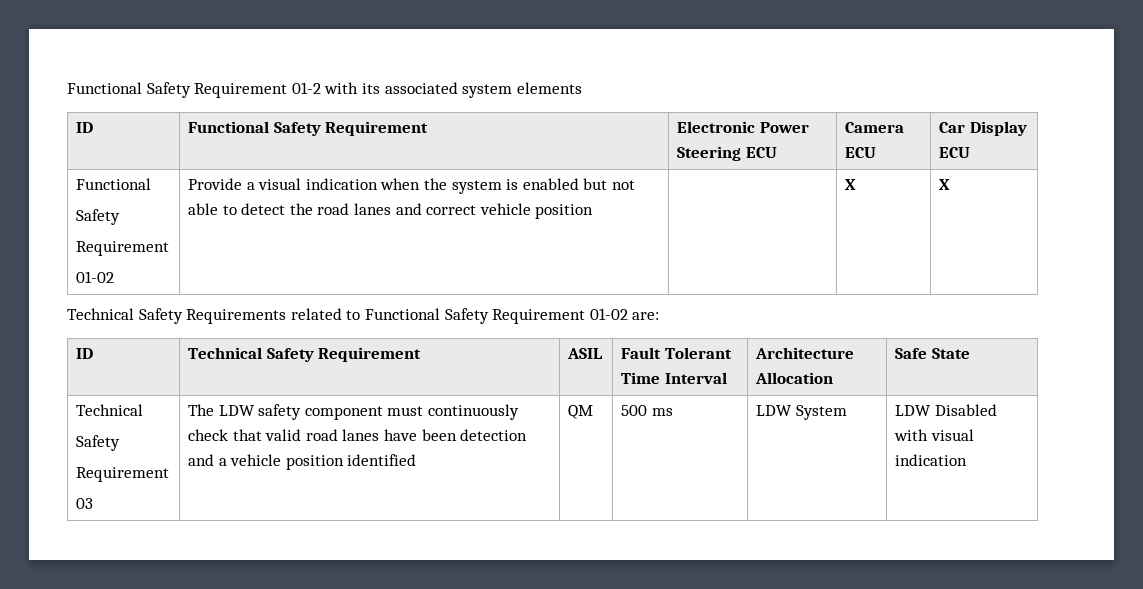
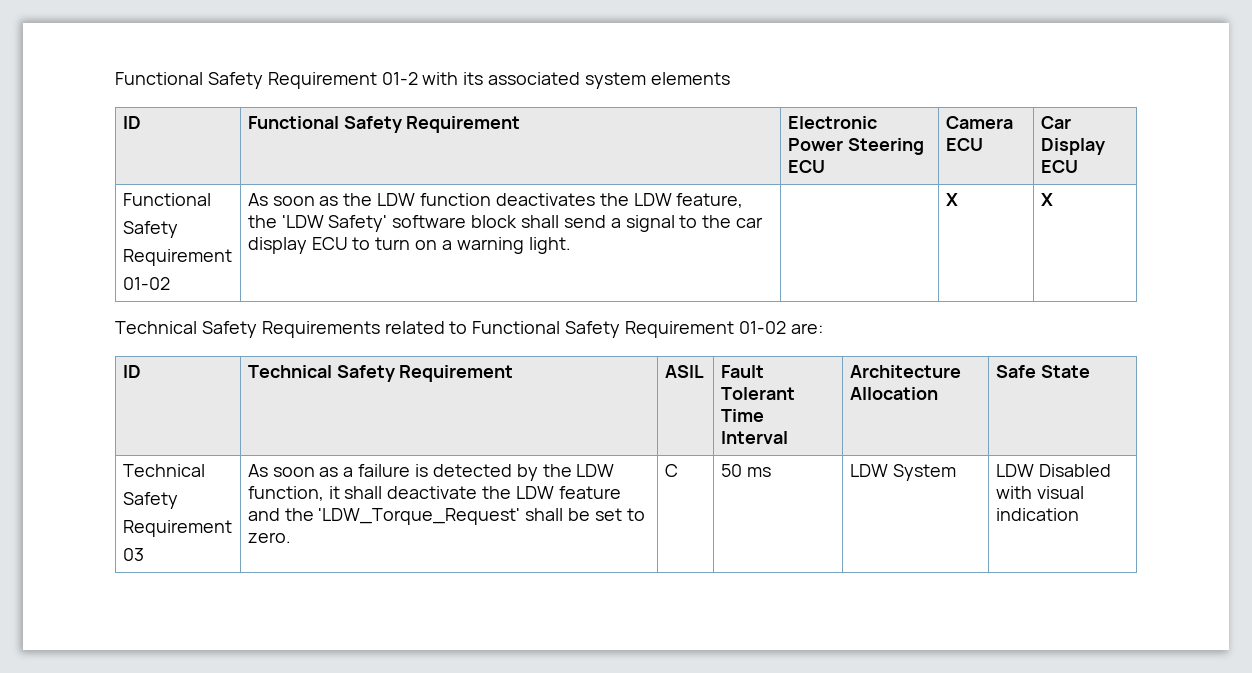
  ID | Functional Safety Requirement | Electronic Power Steering ECU | Camera ECU | Car Display ECU
  Functional
  Safety
  Requirement
- 01-02 | Provide a visual indication when the system is enabled but not able to detect the road lanes and correct vehicle position | | X | X
+ 01-02 | As soon as the LDW function deactivates the LDW feature, the 'LDW Safety' software block shall send a signal to the car display ECU to turn on a warning light. | | X | X
  ID | Technical Safety Requirement | ASIL | Fault Tolerant Time Interval | Architecture Allocation | Safe State
  Technical
  Safety
  Requirement
- 03 | The LDW safety component must continuously check that valid road lanes have been detection and a vehicle position identified | QM | 500 ms | LDW System | LDW Disabled with visual indication
+ 03 | As soon as a failure is detected by the LDW function, it shall deactivate the LDW feature and the 'LDW_Torque_Request' shall be set to zero. | C | 50 ms | LDW System | LDW Disabled with visual indication

